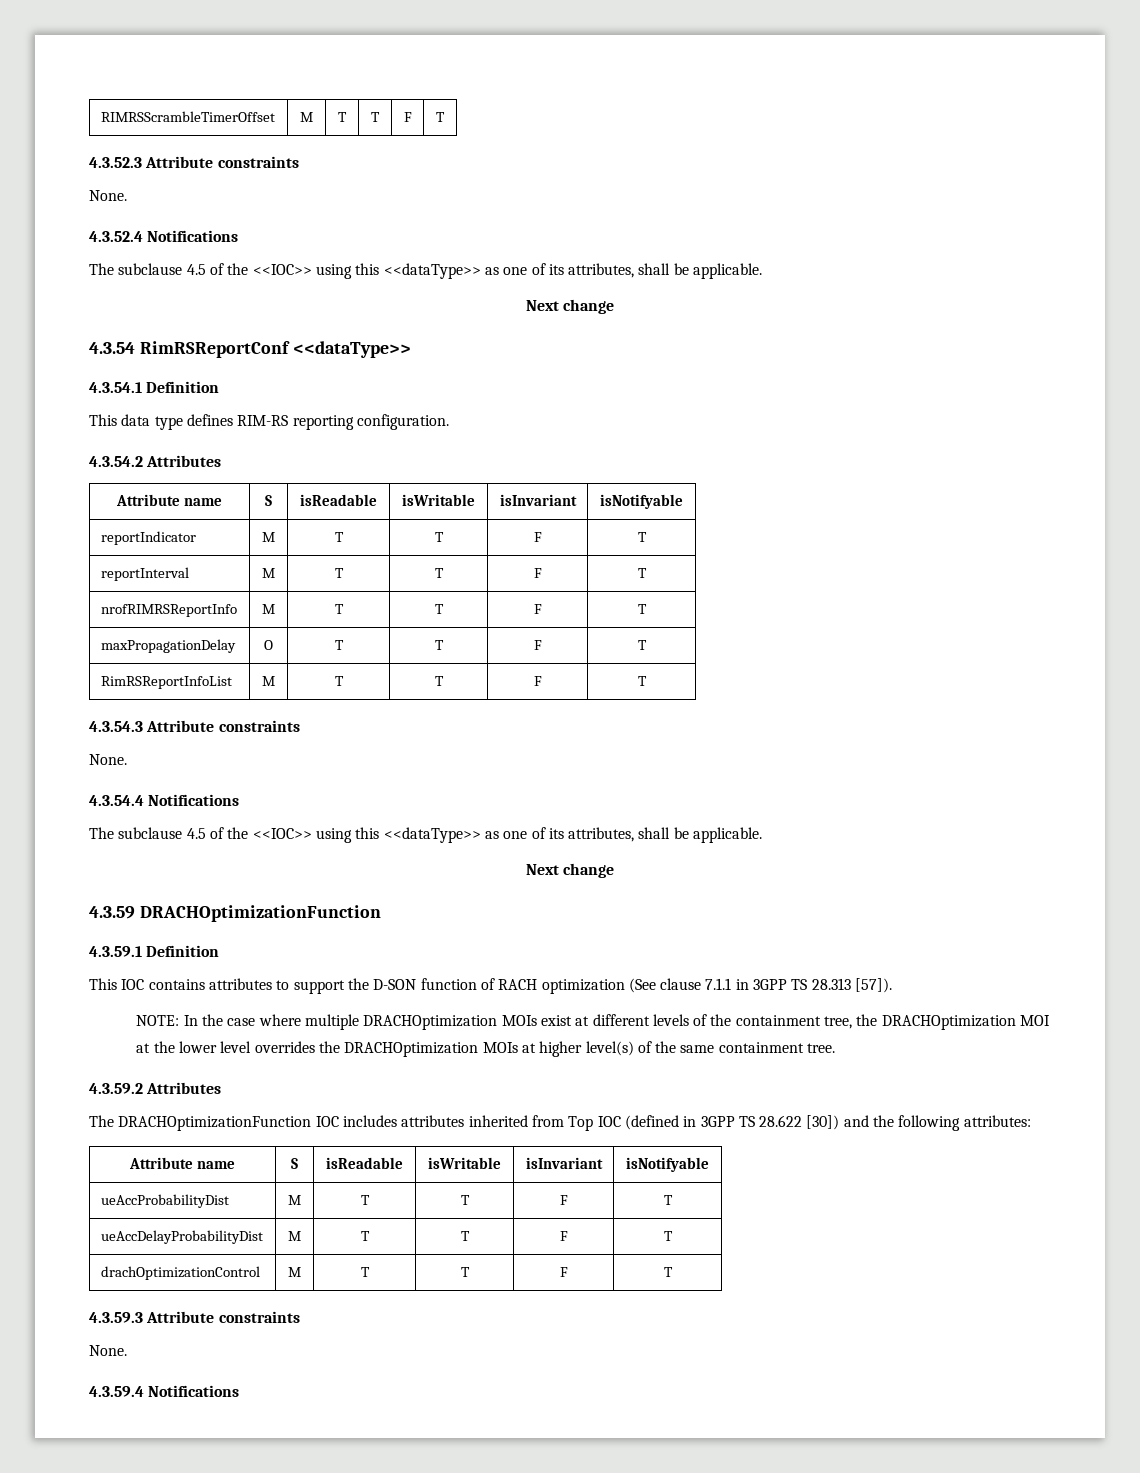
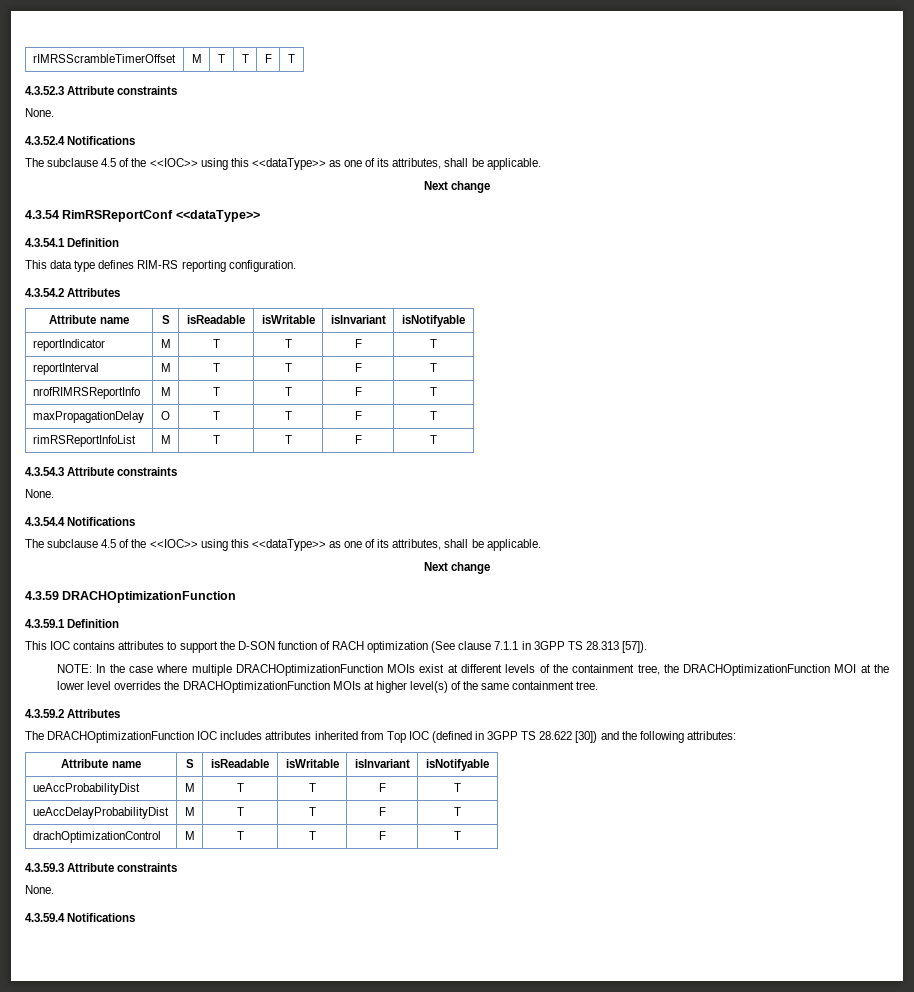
- RIMRSScrambleTimerOffset | M | T | T | F | T
+ rIMRSScrambleTimerOffset | M | T | T | F | T
- RimRSReportInfoList | M | T | T | F | T
+ rimRSReportInfoList | M | T | T | F | T
- NOTE: In the case where multiple DRACHOptimization MOIs exist at different levels of the containment tree, the DRACHOptimization MOI at the lower level overrides the DRACHOptimization MOIs at higher level(s) of the same containment tree.
+ NOTE: In the case where multiple DRACHOptimizationFunction MOIs exist at different levels of the containment tree, the DRACHOptimizationFunction MOI at the lower level overrides the DRACHOptimizationFunction MOIs at higher level(s) of the same containment tree.

